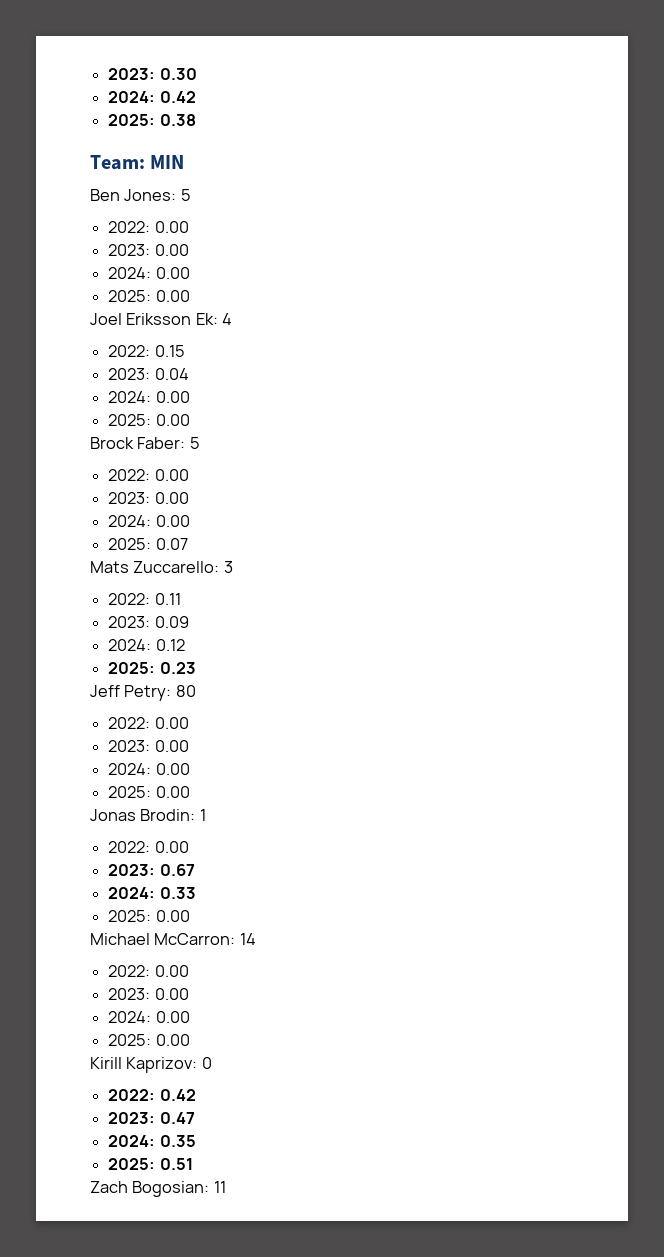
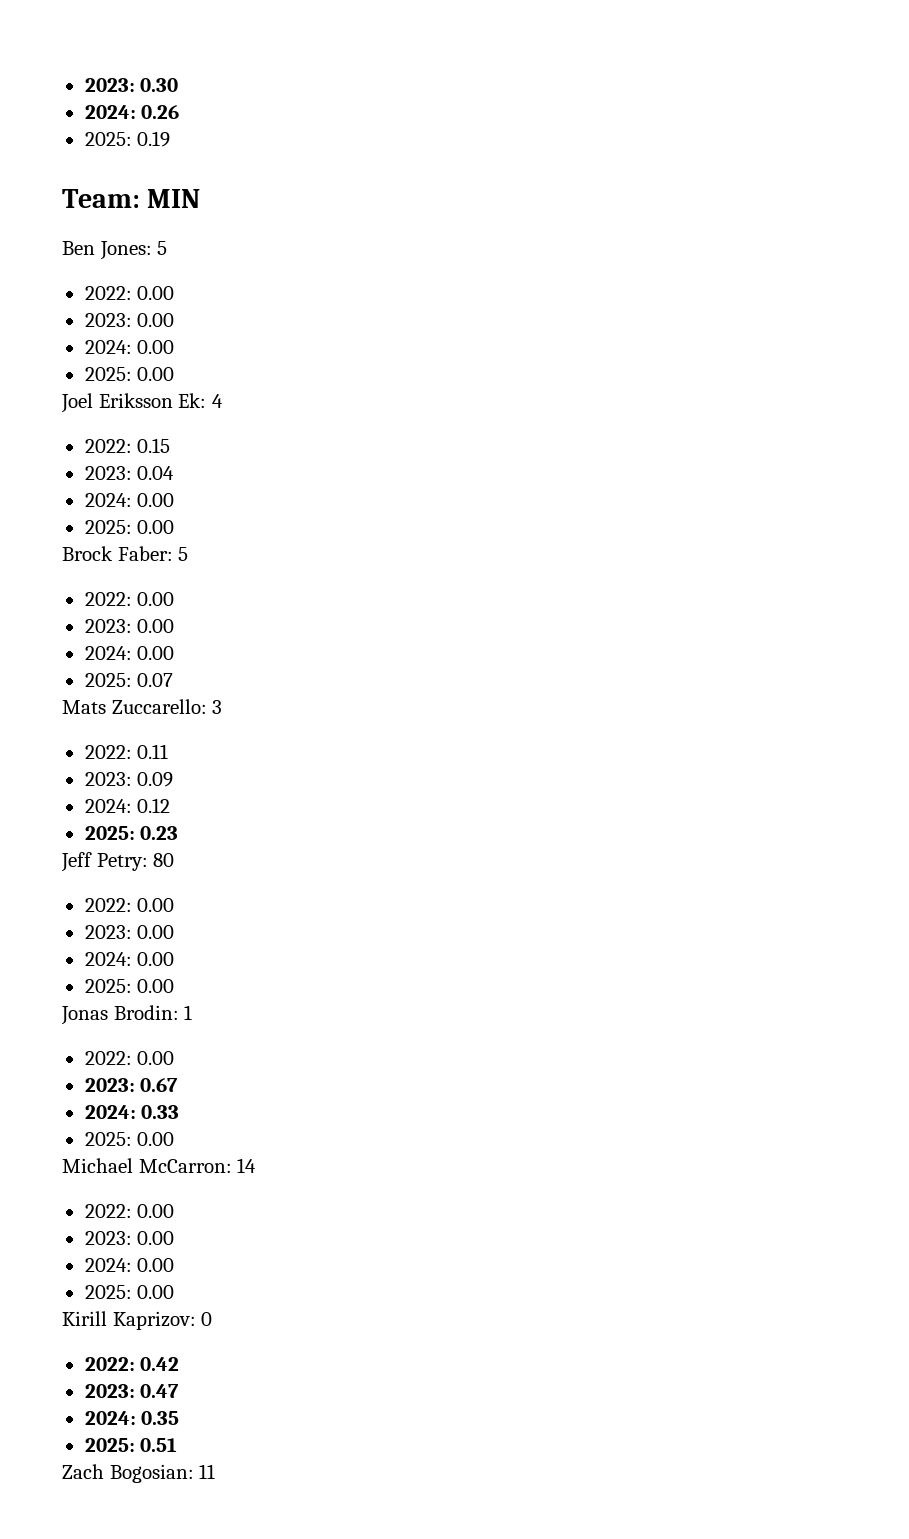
- 2024: 0.42
- 2025: 0.38
+ 2024: 0.26
+ 2025: 0.19

